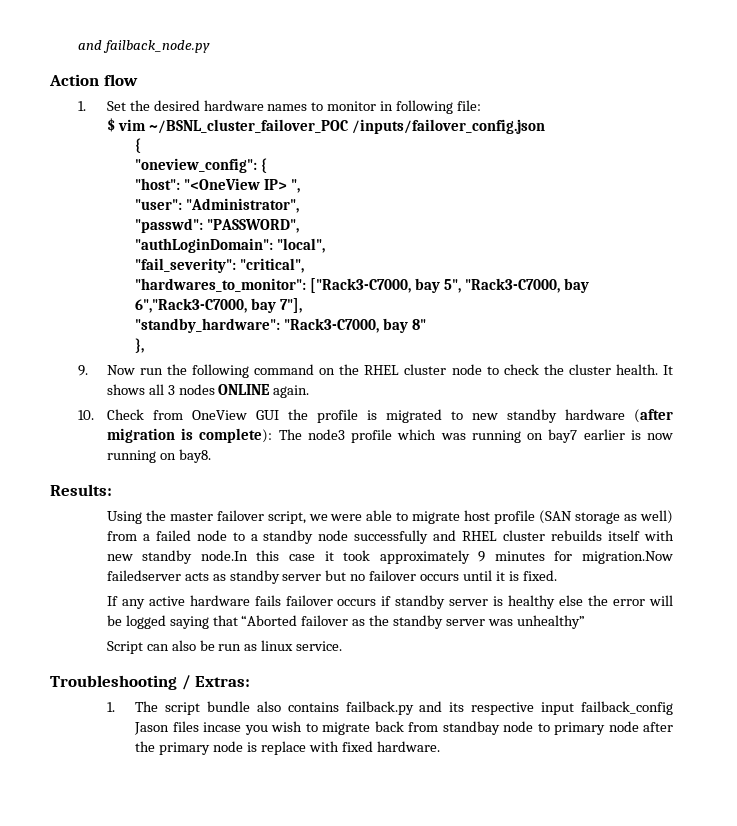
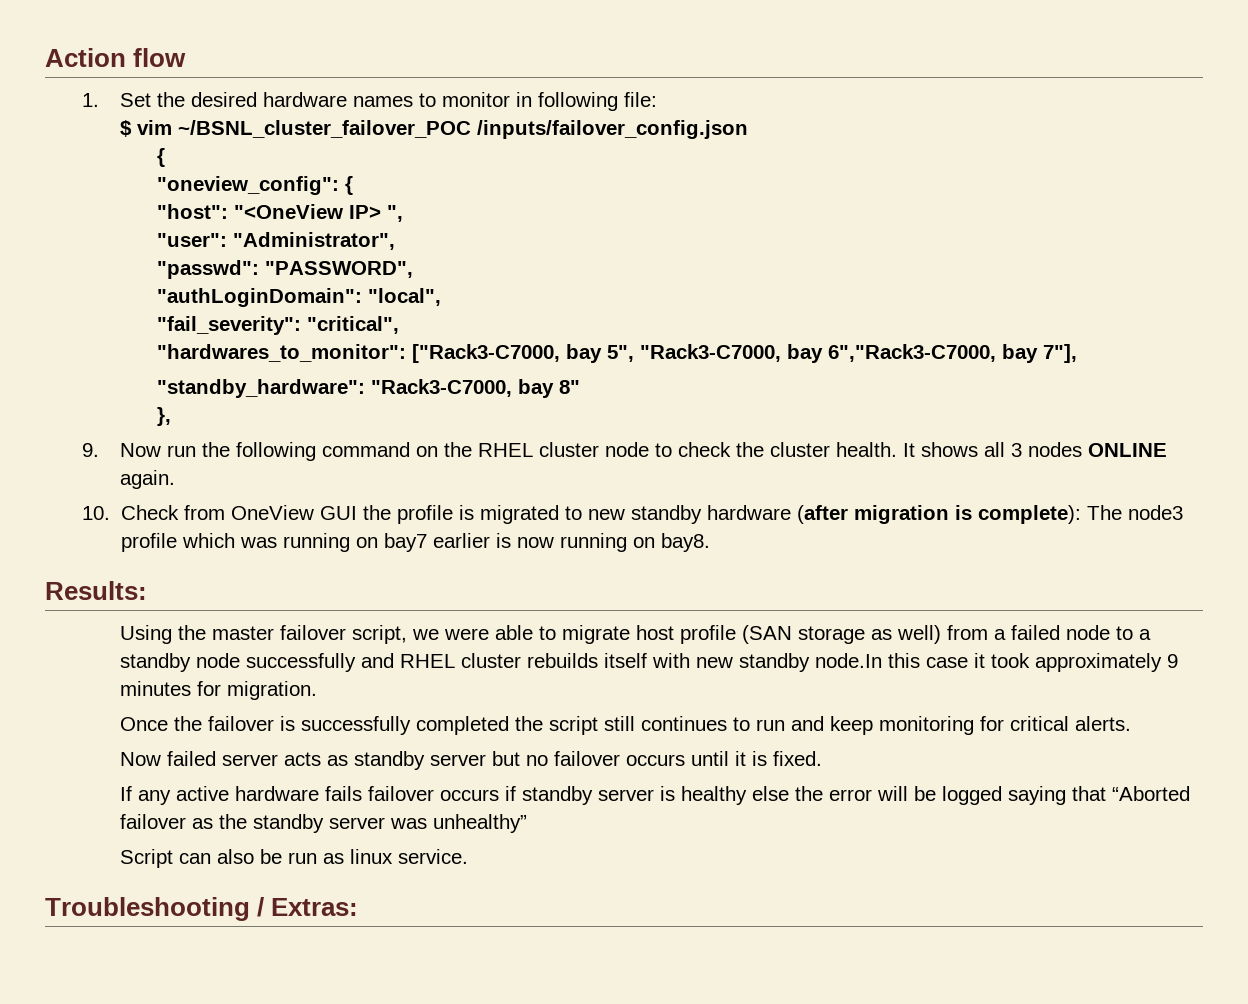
- and failback_node.py
- Using the master failover script, we were able to migrate host profile (SAN storage as well) from a failed node to a standby node successfully and RHEL cluster rebuilds itself with new standby node.In this case it took approximately 9 minutes for migration.Now failedserver acts as standby server but no failover occurs until it is fixed.
+ Using the master failover script, we were able to migrate host profile (SAN storage as well) from a failed node to a standby node successfully and RHEL cluster rebuilds itself with new standby node.In this case it took approximately 9 minutes for migration.
+ Once the failover is successfully completed the script still continues to run and keep monitoring for critical alerts.
+ Now failed server acts as standby server but no failover occurs until it is fixed.
- 1. The script bundle also contains failback.py and its respective input failback_config Jason files incase you wish to migrate back from standbay node to primary node after the primary node is replace with fixed hardware.

